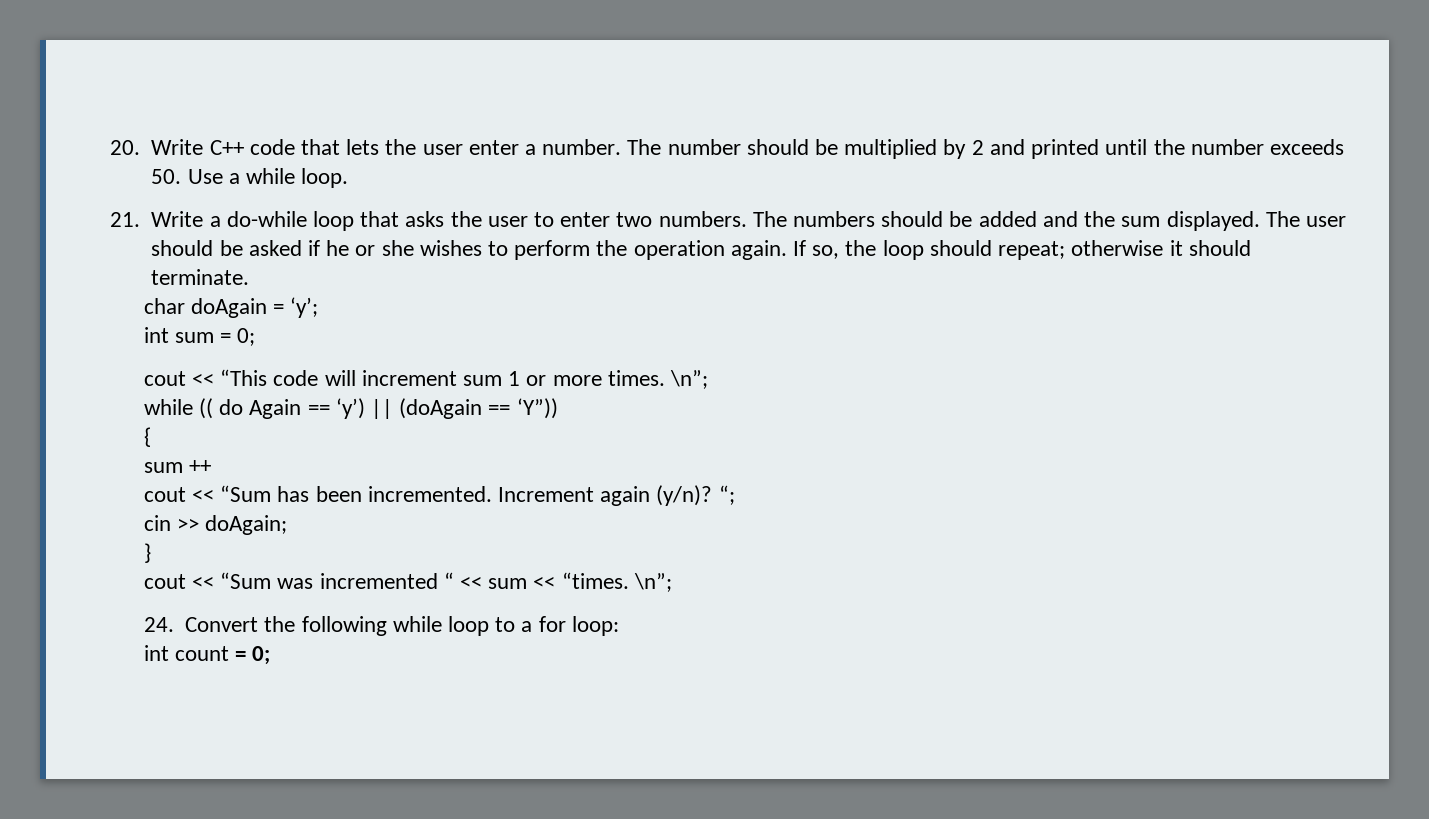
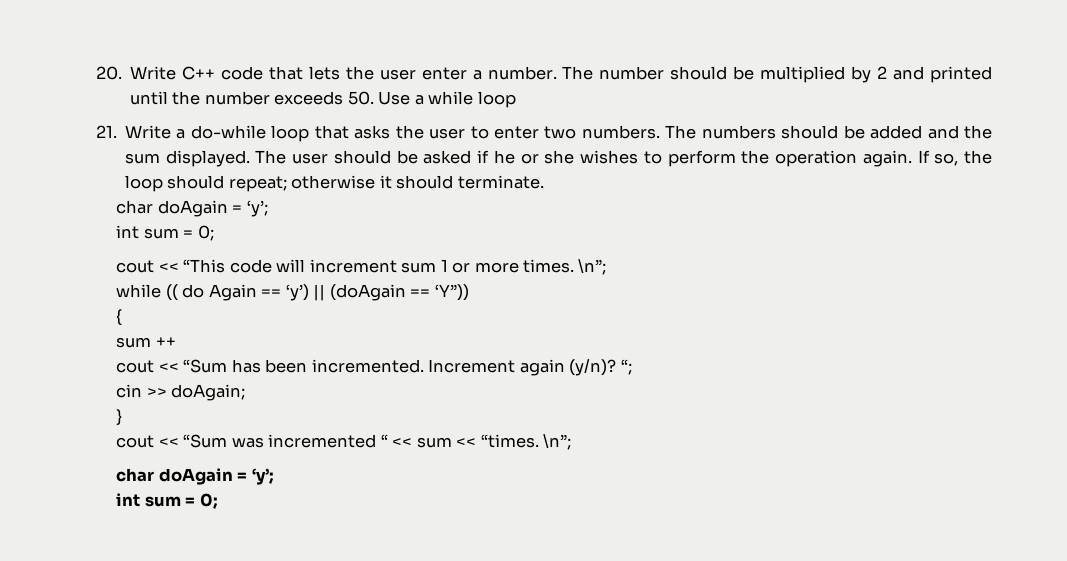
- The number should be multiplied by 2 and printed until the number exceeds 50. Use a while loop.
+ The number should be multiplied by 2 and printed until the number exceeds 50. Use a while loop
  cout << “Sum was incremented “ << sum << “times. \n”;
- 24. Convert the following while loop to a for loop:
- int count = 0;
+ char doAgain = ‘y’;
+ int sum = 0;

